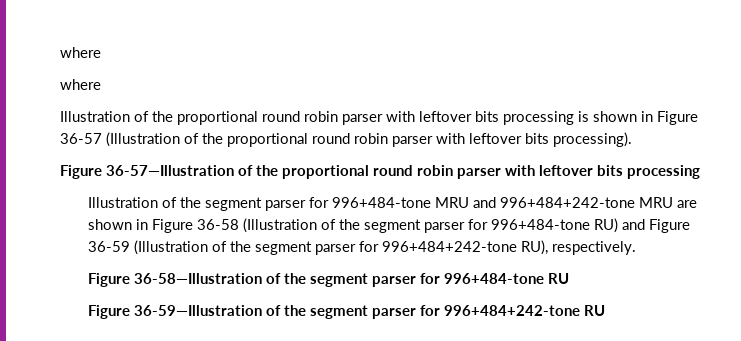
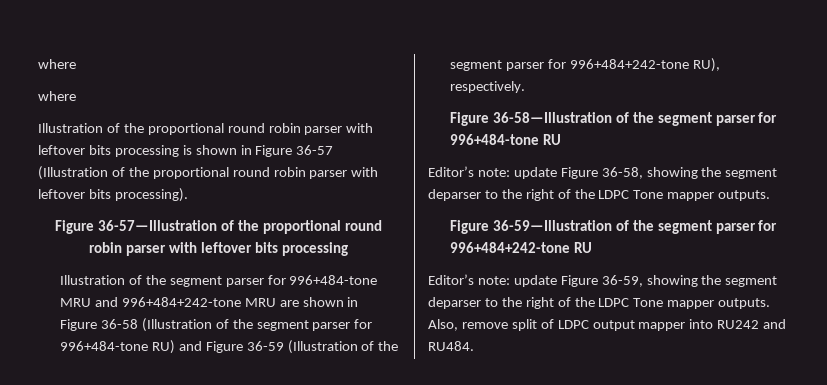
+ Editor’s note: update Figure 36-58, showing the segment deparser to the right of the LDPC Tone mapper outputs.
+ Editor’s note: update Figure 36-59, showing the segment deparser to the right of the LDPC Tone mapper outputs. Also, remove split of LDPC output mapper into RU242 and RU484.

